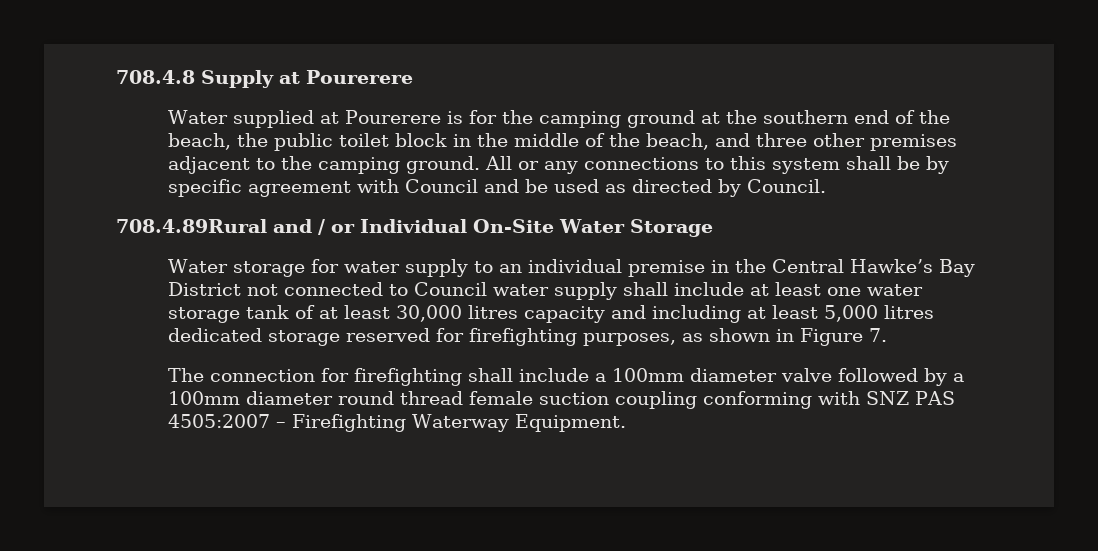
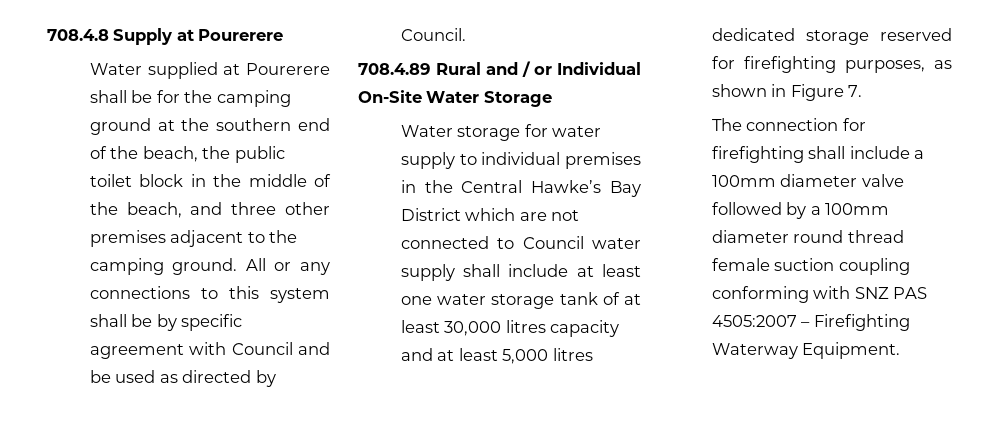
- Water supplied at Pourerere is for the camping ground at the southern end of the beach, the public toilet block in the middle of the beach, and three other premises adjacent to the camping ground.
+ Water supplied at Pourerere shall be for the camping ground at the southern end of the beach, the public toilet block in the middle of the beach, and three other premises adjacent to the camping ground.
- 708.4.89Rural and / or Individual On-Site Water Storage
+ 708.4.89 Rural and / or Individual On-Site Water Storage
- Water storage for water supply to an individual premise in the Central Hawke’s Bay District not connected to Council water supply shall include at least one water storage tank of at least 30,000 litres capacity and including at least 5,000 litres dedicated storage reserved for firefighting purposes, as shown in Figure 7.
+ Water storage for water supply to individual premises in the Central Hawke’s Bay District which are not connected to Council water supply shall include at least one water storage tank of at least 30,000 litres capacity and at least 5,000 litres dedicated storage reserved for firefighting purposes, as shown in Figure 7.

